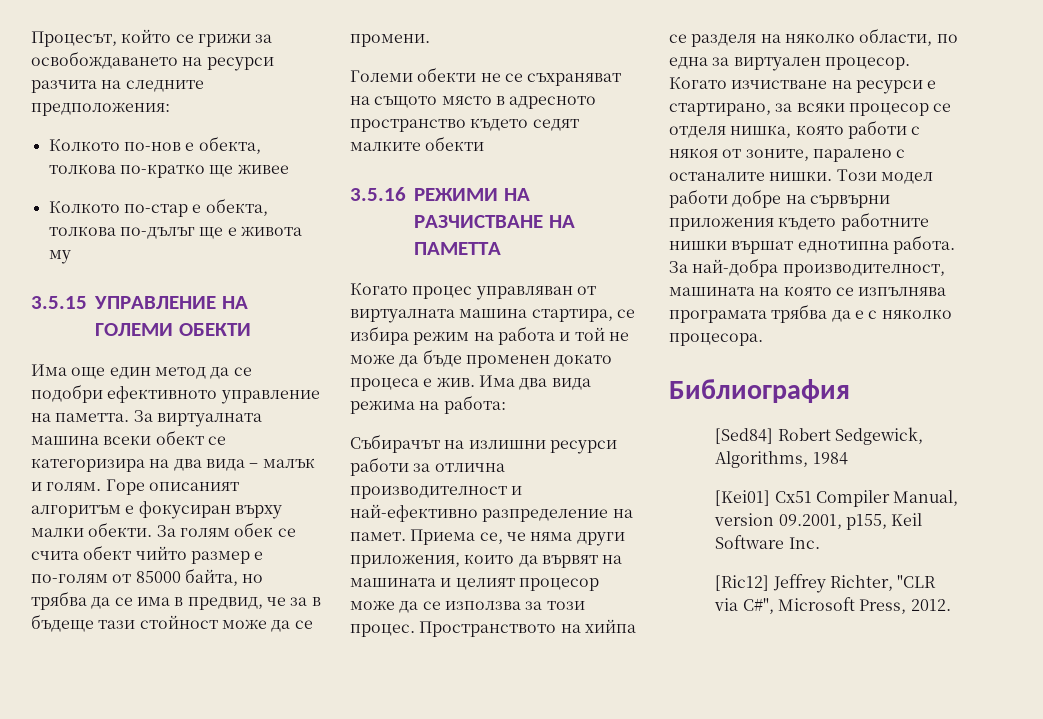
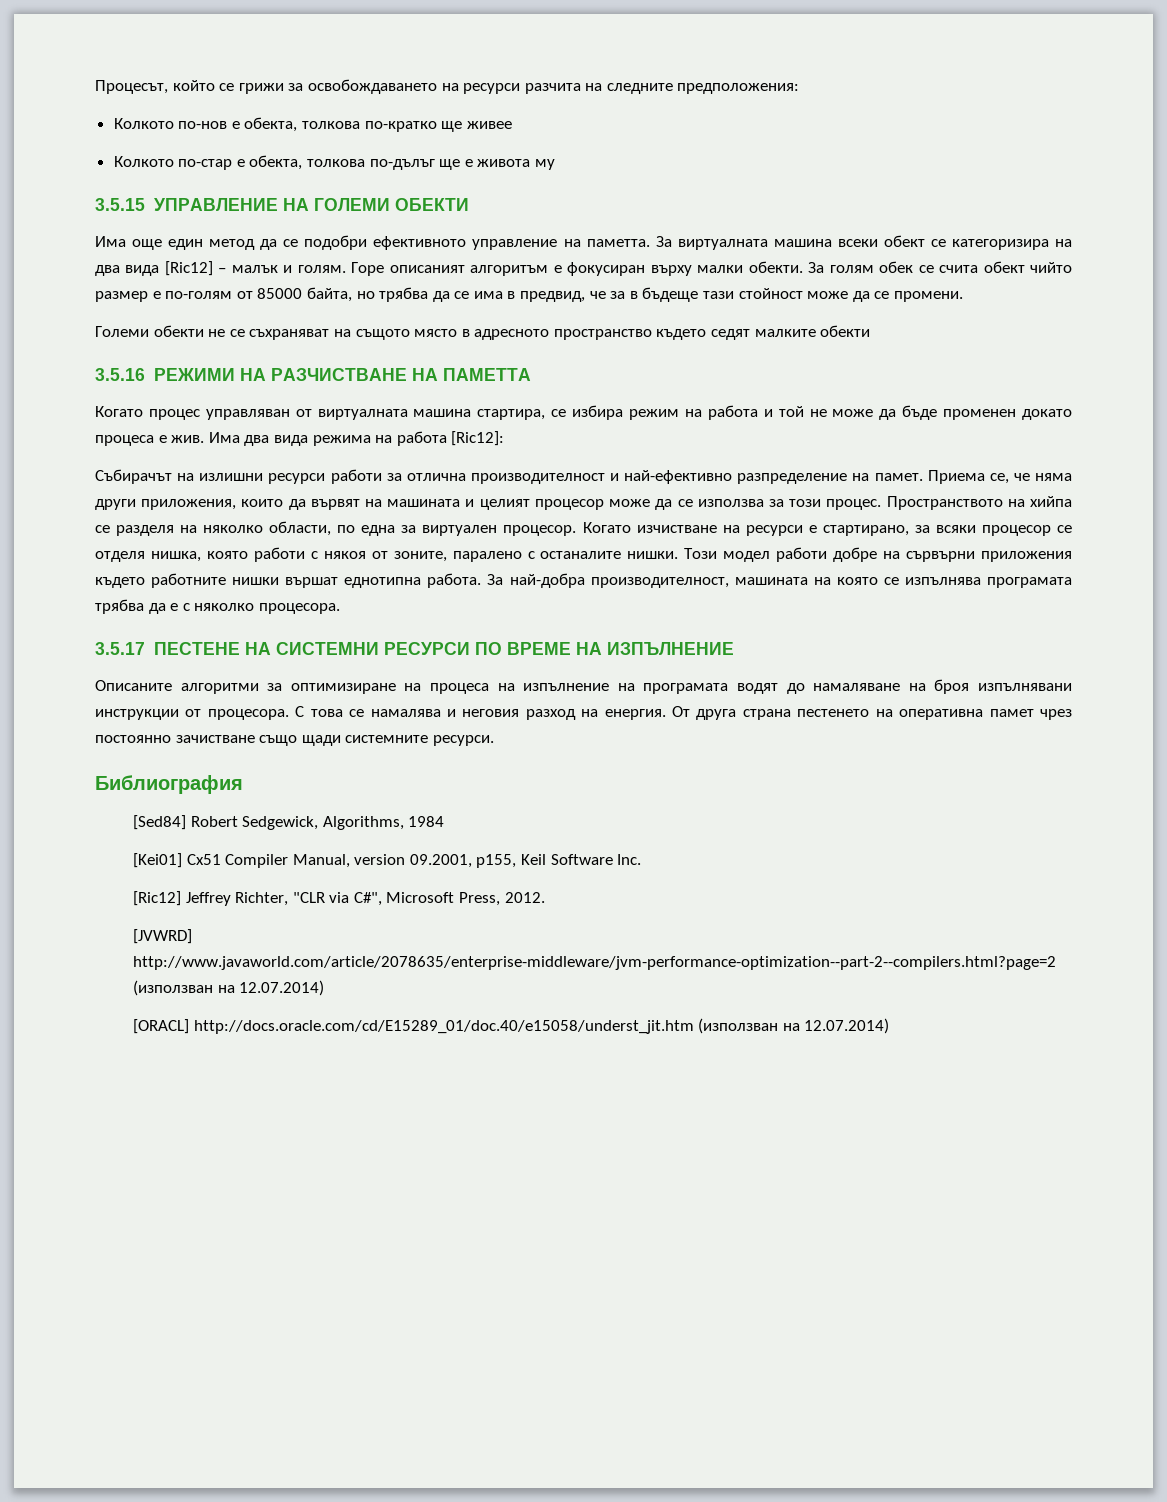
- За виртуалната машина всеки обект се категоризира на два вида – малък и голям.
+ За виртуалната машина всеки обект се категоризира на два вида [Ric12] – малък и голям.
- Има два вида режима на работа:
+ Има два вида режима на работа [Ric12]:
+ 3.5.17 ПЕСТЕНЕ НА СИСТЕМНИ РЕСУРСИ ПО ВРЕМЕ НА ИЗПЪЛНЕНИЕ
+ Описаните алгоритми за оптимизиране на процеса на изпълнение на програмата водят до намаляване на броя изпълнявани инструкции от процесора. С това се намалява и неговия разход на енергия. От друга страна пестенето на оперативна памет чрез постоянно зачистване също щади системните ресурси.
+ [JVWRD] http://www.javaworld.com/article/2078635/enterprise-middleware/jvm-performance-optimization--part-2--compilers.html?page=2 (използван на 12.07.2014)
+ [ORACL] http://docs.oracle.com/cd/E15289_01/doc.40/e15058/underst_jit.htm (използван на 12.07.2014)

